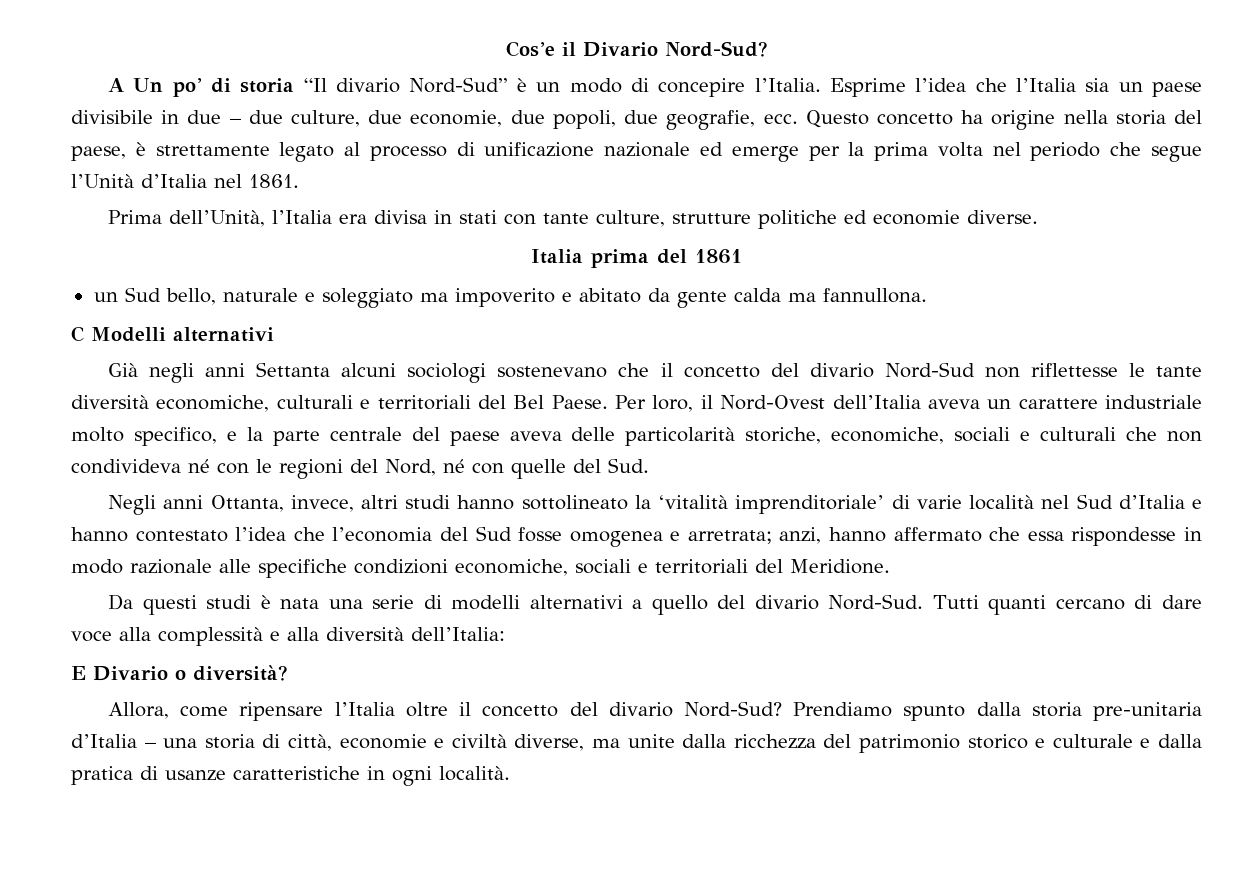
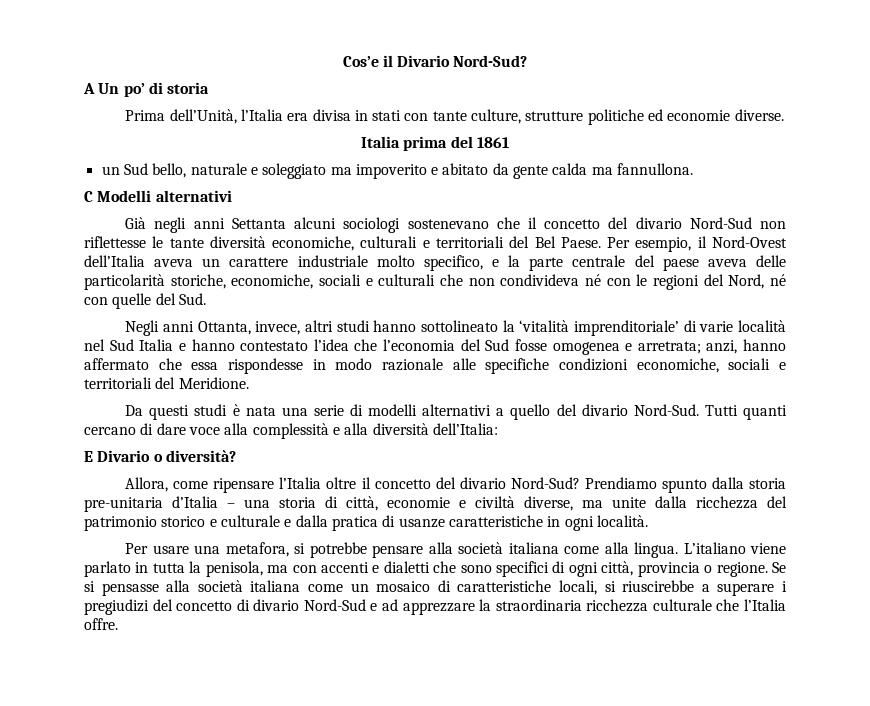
- A Un po’ di storia “Il divario Nord-Sud” è un modo di concepire l’Italia. Esprime l’idea che l’Italia sia un paese divisibile in due – due culture, due economie, due popoli, due geografie, ecc. Questo concetto ha origine nella storia del paese, è strettamente legato al processo di unificazione nazionale ed emerge per la prima volta nel periodo che segue l’Unità d’Italia nel 1861.
+ A Un po’ di storia
- Per loro, il Nord-Ovest dell’Italia aveva un carattere industriale molto specifico, e la parte centrale del paese aveva delle particolarità storiche, economiche, sociali e culturali che non condivideva né con le regioni del Nord, né con quelle del Sud.
+ Per esempio, il Nord-Ovest dell’Italia aveva un carattere industriale molto specifico, e la parte centrale del paese aveva delle particolarità storiche, economiche, sociali e culturali che non condivideva né con le regioni del Nord, né con quelle del Sud.
- Negli anni Ottanta, invece, altri studi hanno sottolineato la ‘vitalità imprenditoriale’ di varie località nel Sud d’Italia e hanno contestato l’idea che l’economia del Sud fosse omogenea e arretrata; anzi, hanno affermato che essa rispondesse in modo razionale alle specifiche condizioni economiche, sociali e territoriali del Meridione.
+ Negli anni Ottanta, invece, altri studi hanno sottolineato la ‘vitalità imprenditoriale’ di varie località nel Sud Italia e hanno contestato l’idea che l’economia del Sud fosse omogenea e arretrata; anzi, hanno affermato che essa rispondesse in modo razionale alle specifiche condizioni economiche, sociali e territoriali del Meridione.
+ Per usare una metafora, si potrebbe pensare alla società italiana come alla lingua. L’italiano viene parlato in tutta la penisola, ma con accenti e dialetti che sono specifici di ogni città, provincia o regione. Se si pensasse alla società italiana come un mosaico di caratteristiche locali, si riuscirebbe a superare i pregiudizi del concetto di divario Nord-Sud e ad apprezzare la straordinaria ricchezza culturale che l’Italia offre.

